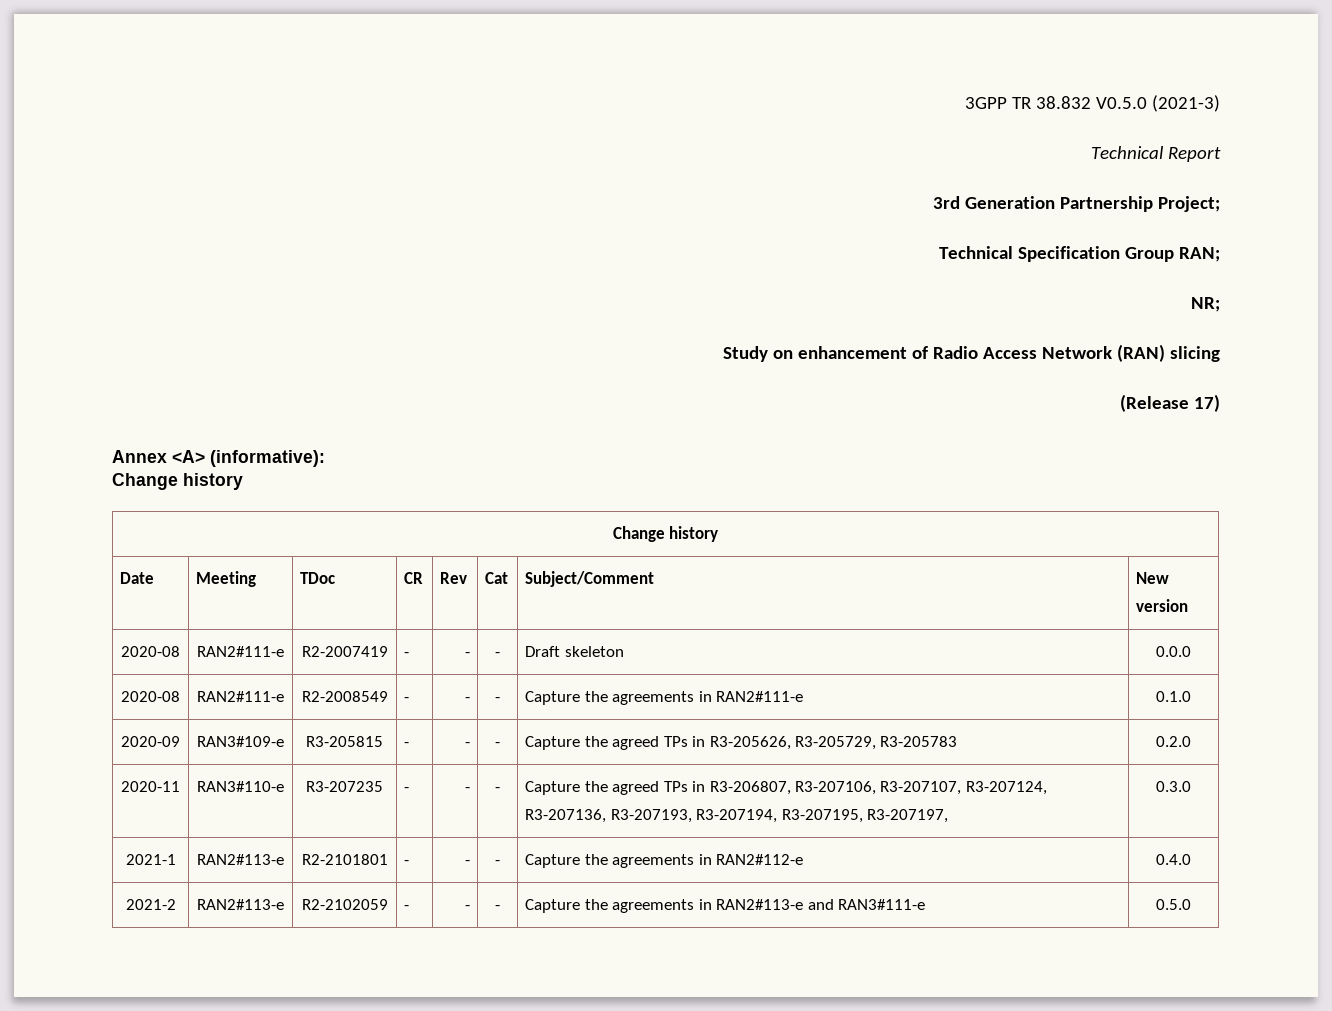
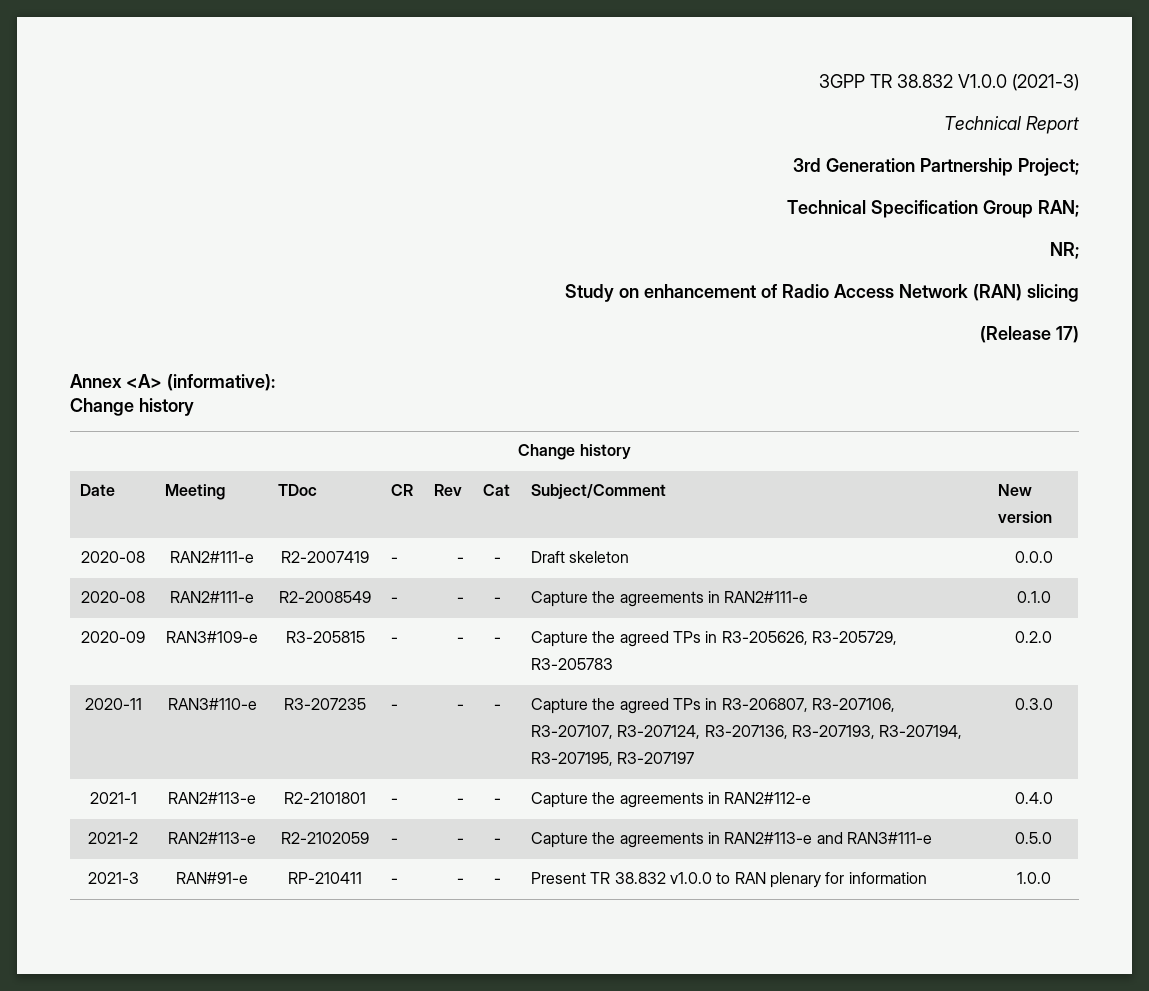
- 3GPP TR 38.832 V0.5.0 (2021-3)
+ 3GPP TR 38.832 V1.0.0 (2021-3)
- 2020-11 | RAN3#110-e | R3-207235 | - | - | - | Capture the agreed TPs in R3-206807, R3-207106, R3-207107, R3-207124, R3-207136, R3-207193, R3-207194, R3-207195, R3-207197, | 0.3.0
+ 2020-11 | RAN3#110-e | R3-207235 | - | - | - | Capture the agreed TPs in R3-206807, R3-207106, R3-207107, R3-207124, R3-207136, R3-207193, R3-207194, R3-207195, R3-207197 | 0.3.0
+ 2021-3 | RAN#91-e | RP-210411 | - | - | - | Present TR 38.832 v1.0.0 to RAN plenary for information | 1.0.0

